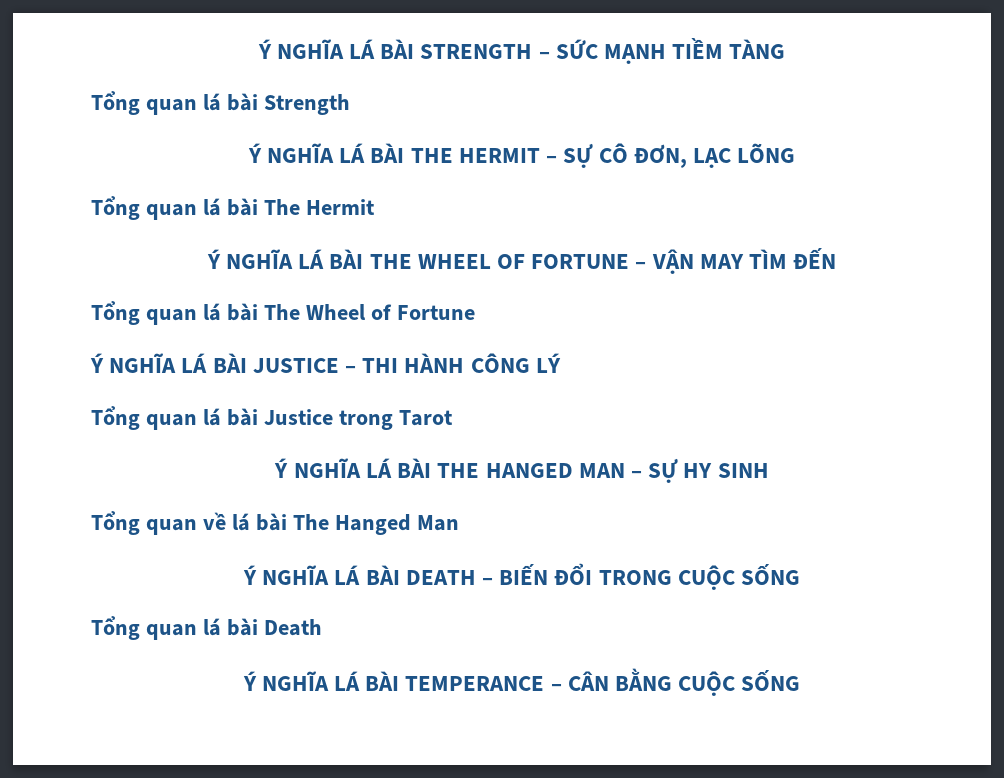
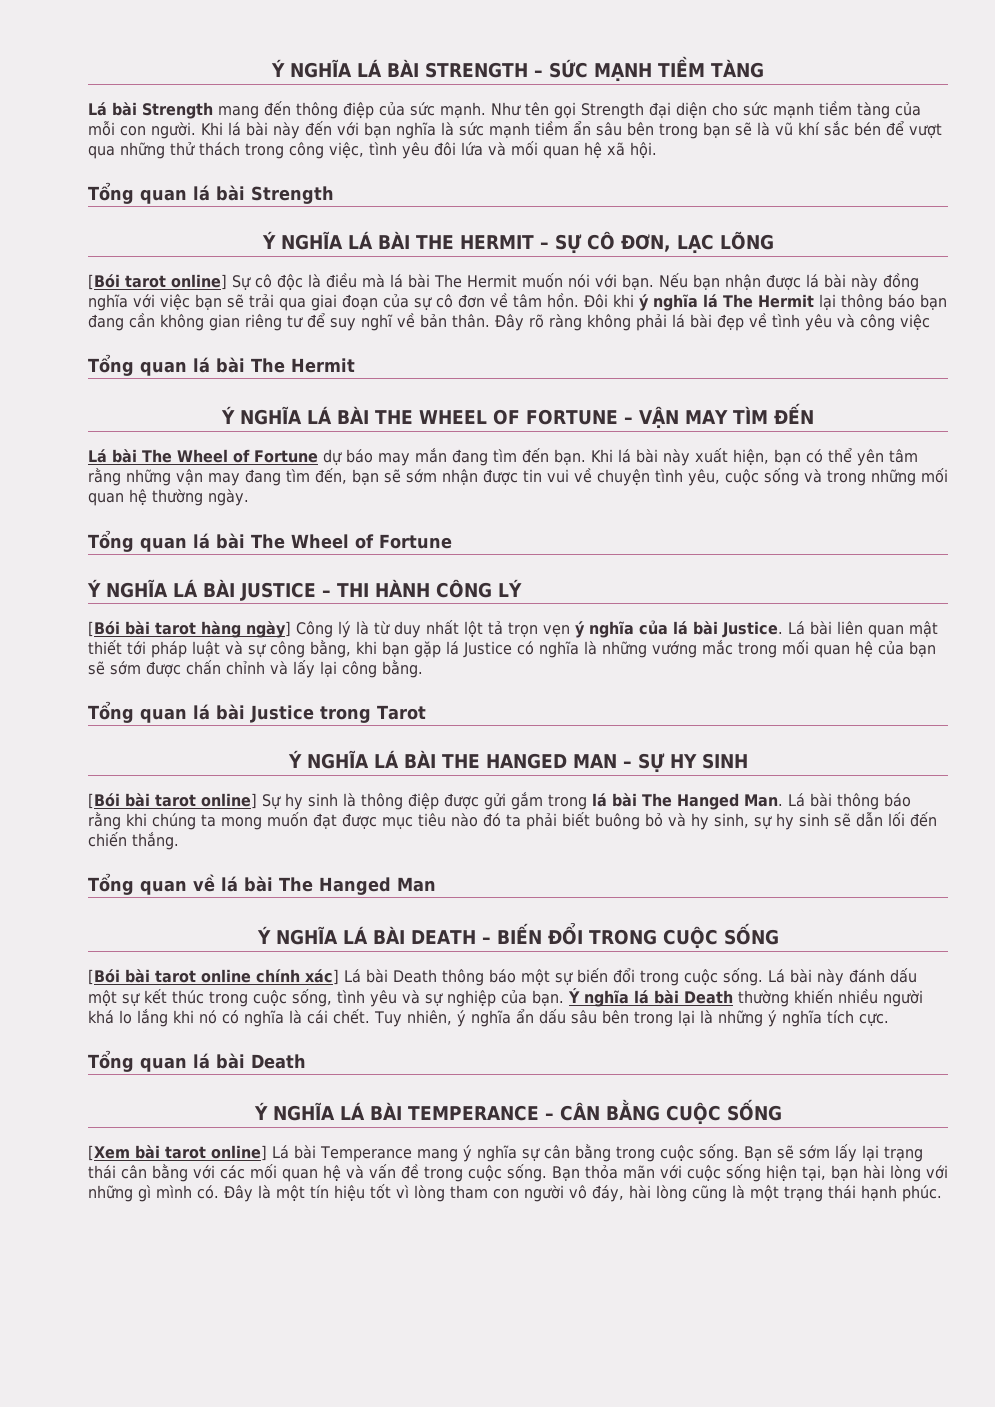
+ Lá bài Strength mang đến thông điệp của sức mạnh. Như tên gọi Strength đại diện cho sức mạnh tiềm tàng của mỗi con người. Khi lá bài này đến với bạn nghĩa là sức mạnh tiềm ẩn sâu bên trong bạn sẽ là vũ khí sắc bén để vượt qua những thử thách trong công việc, tình yêu đôi lứa và mối quan hệ xã hội.
+ [Bói tarot online] Sự cô độc là điều mà lá bài The Hermit muốn nói với bạn. Nếu bạn nhận được lá bài này đồng nghĩa với việc bạn sẽ trải qua giai đoạn của sự cô đơn về tâm hồn. Đôi khi ý nghĩa lá The Hermit lại thông báo bạn đang cần không gian riêng tư để suy nghĩ về bản thân. Đây rõ ràng không phải lá bài đẹp về tình yêu và công việc
+ Lá bài The Wheel of Fortune dự báo may mắn đang tìm đến bạn. Khi lá bài này xuất hiện, bạn có thể yên tâm rằng những vận may đang tìm đến, bạn sẽ sớm nhận được tin vui về chuyện tình yêu, cuộc sống và trong những mối quan hệ thường ngày.
+ [Bói bài tarot hàng ngày] Công lý là từ duy nhất lột tả trọn vẹn ý nghĩa của lá bài Justice. Lá bài liên quan mật thiết tới pháp luật và sự công bằng, khi bạn gặp lá Justice có nghĩa là những vướng mắc trong mối quan hệ của bạn sẽ sớm được chấn chỉnh và lấy lại công bằng.
+ [Bói bài tarot online] Sự hy sinh là thông điệp được gửi gắm trong lá bài The Hanged Man. Lá bài thông báo rằng khi chúng ta mong muốn đạt được mục tiêu nào đó ta phải biết buông bỏ và hy sinh, sự hy sinh sẽ dẫn lối đến chiến thắng.
+ [Bói bài tarot online chính xác] Lá bài Death thông báo một sự biến đổi trong cuộc sống. Lá bài này đánh dấu một sự kết thúc trong cuộc sống, tình yêu và sự nghiệp của bạn. Ý nghĩa lá bài Death thường khiến nhiều người khá lo lắng khi nó có nghĩa là cái chết. Tuy nhiên, ý nghĩa ẩn dấu sâu bên trong lại là những ý nghĩa tích cực.
+ [Xem bài tarot online] Lá bài Temperance mang ý nghĩa sự cân bằng trong cuộc sống. Bạn sẽ sớm lấy lại trạng thái cân bằng với các mối quan hệ và vấn đề trong cuộc sống. Bạn thỏa mãn với cuộc sống hiện tại, bạn hài lòng với những gì mình có. Đây là một tín hiệu tốt vì lòng tham con người vô đáy, hài lòng cũng là một trạng thái hạnh phúc.

